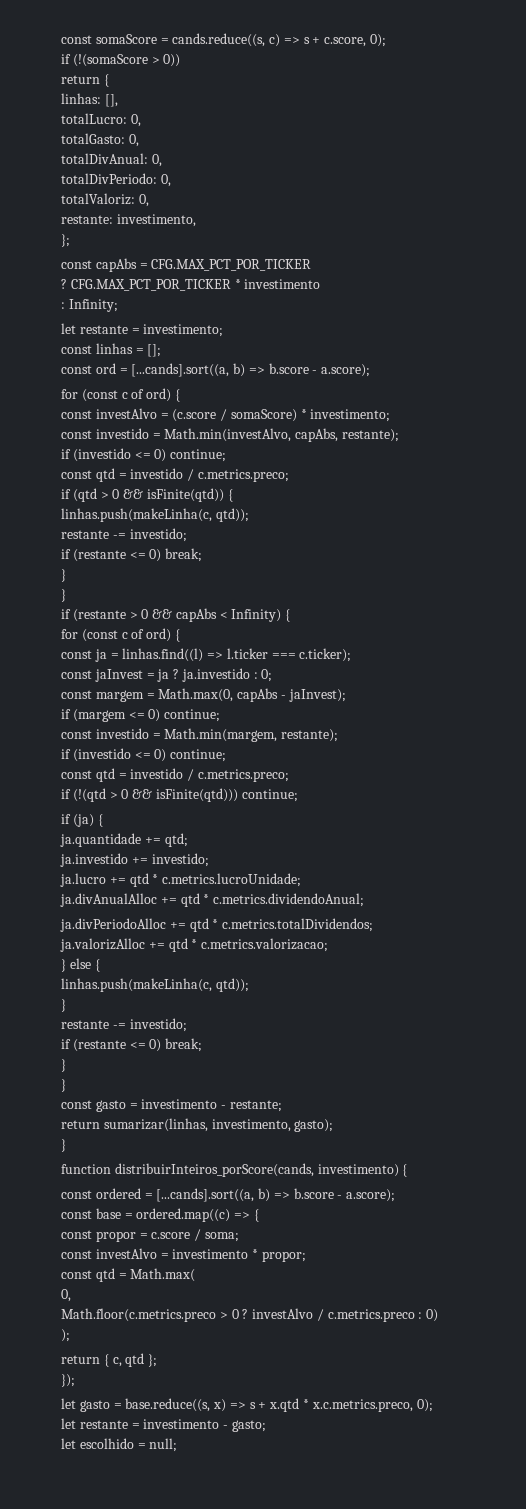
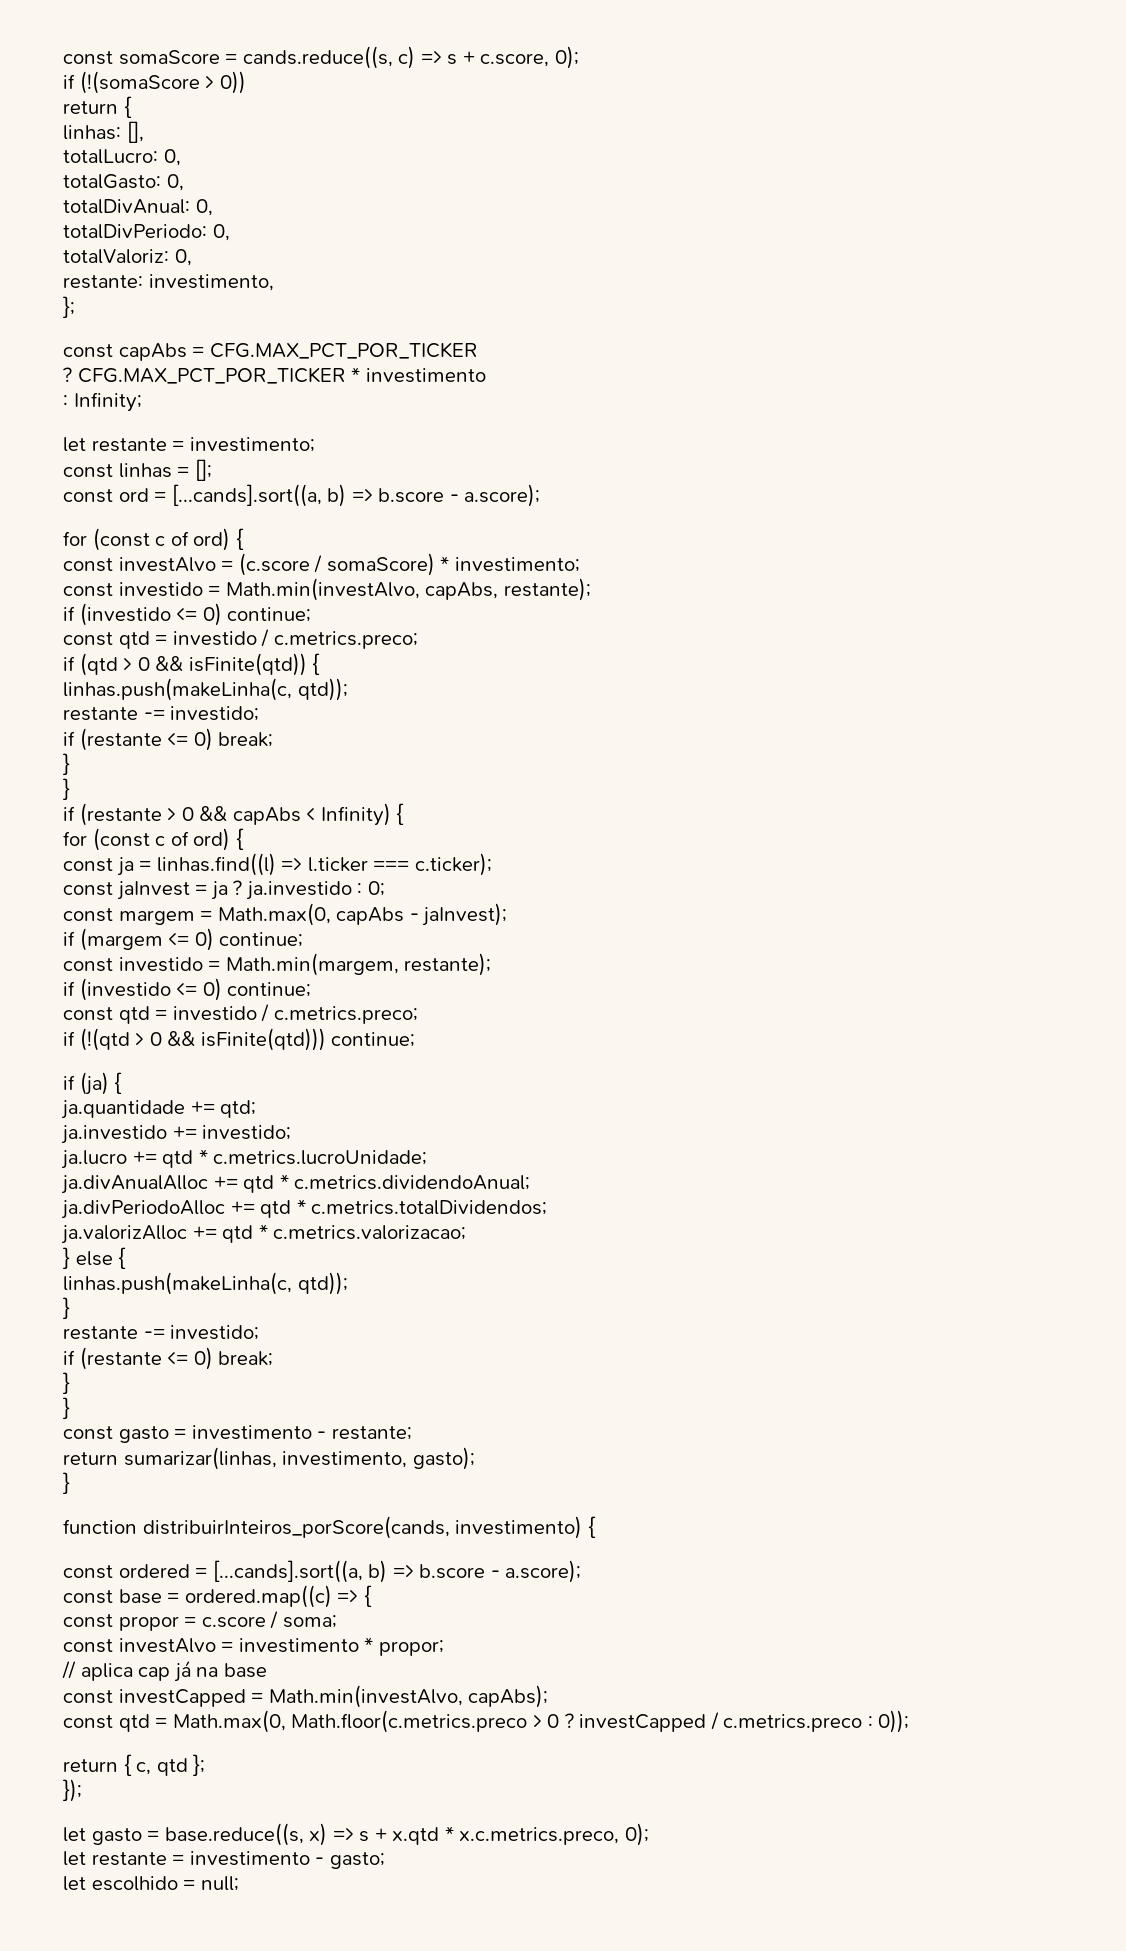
- const qtd = Math.max(
- 0,
- Math.floor(c.metrics.preco > 0 ? investAlvo / c.metrics.preco : 0)
- );
+ // aplica cap já na base
+ const investCapped = Math.min(investAlvo, capAbs);
+ const qtd = Math.max(0, Math.floor(c.metrics.preco > 0 ? investCapped / c.metrics.preco : 0));

